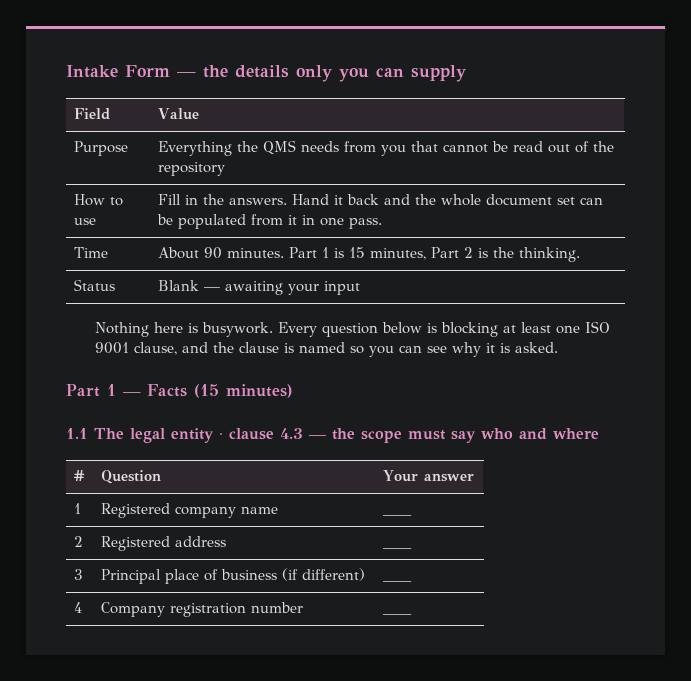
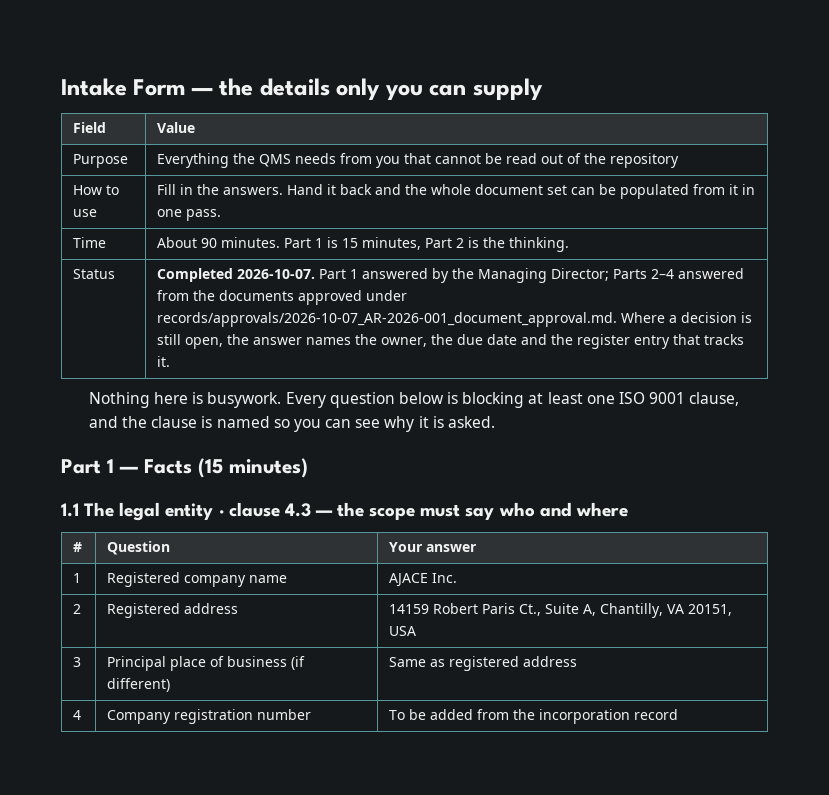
- Status | Blank — awaiting your input
+ Status | Completed 2026-10-07. Part 1 answered by the Managing Director; Parts 2–4 answered from the documents approved under records/approvals/2026-10-07_AR-2026-001_document_approval.md. Where a decision is still open, the answer names the owner, the due date and the register entry that tracks it.
- 1 | Registered company name | ____
+ 1 | Registered company name | AJACE Inc.
- 2 | Registered address | ____
+ 2 | Registered address | 14159 Robert Paris Ct., Suite A, Chantilly, VA 20151, USA
- 3 | Principal place of business (if different) | ____
+ 3 | Principal place of business (if different) | Same as registered address
- 4 | Company registration number | ____
+ 4 | Company registration number | To be added from the incorporation record

